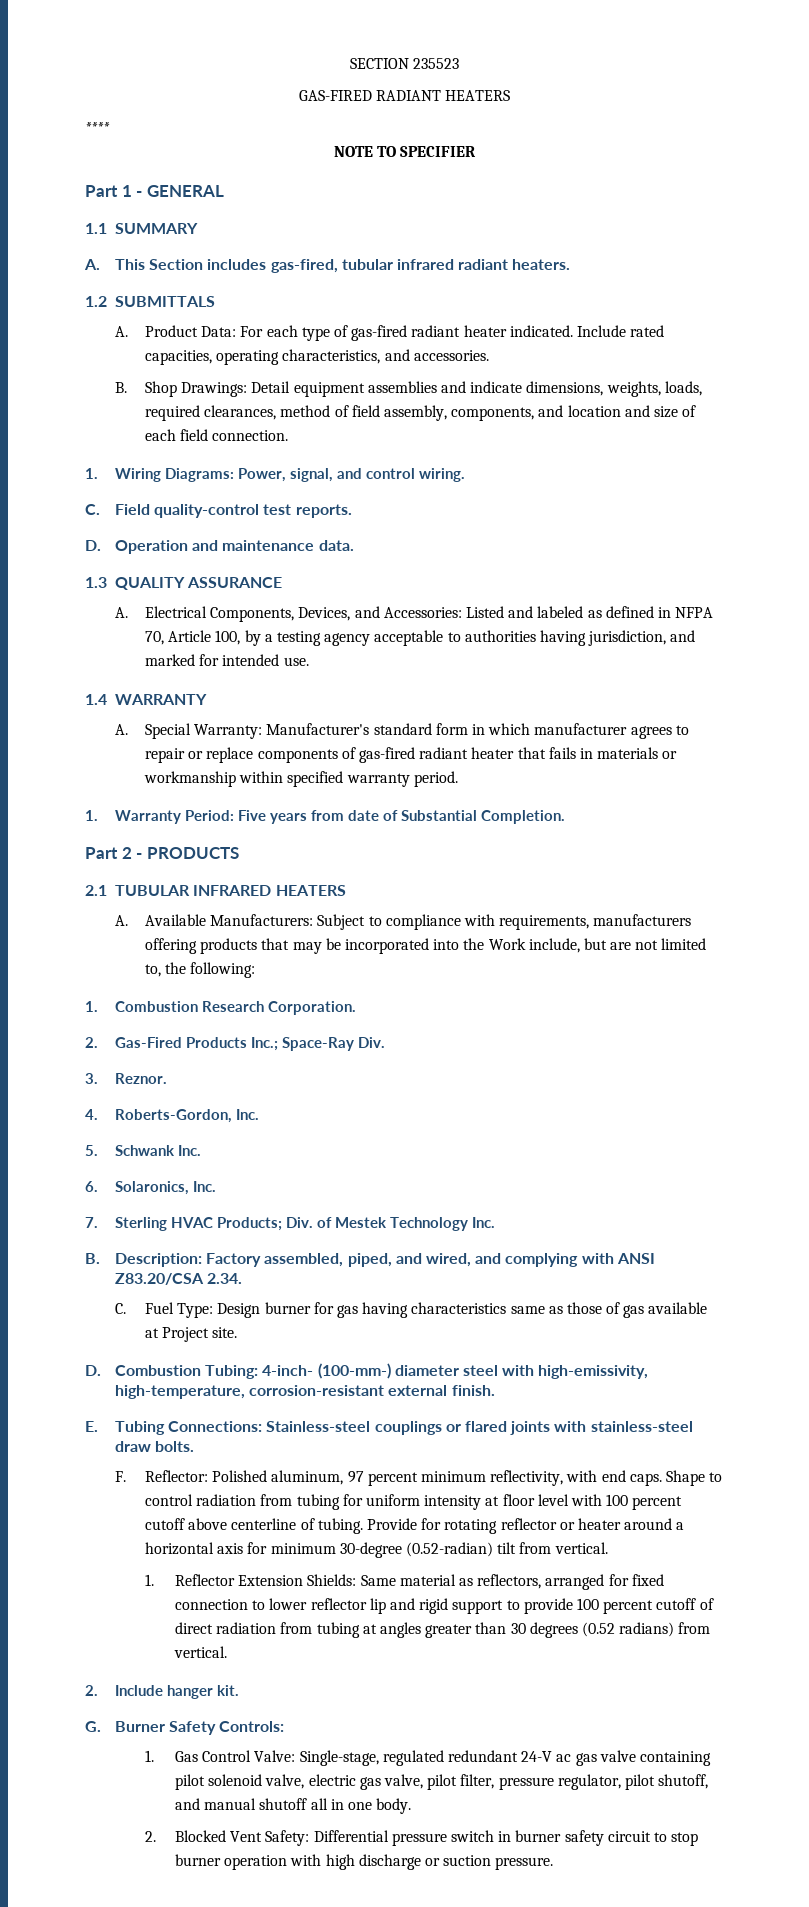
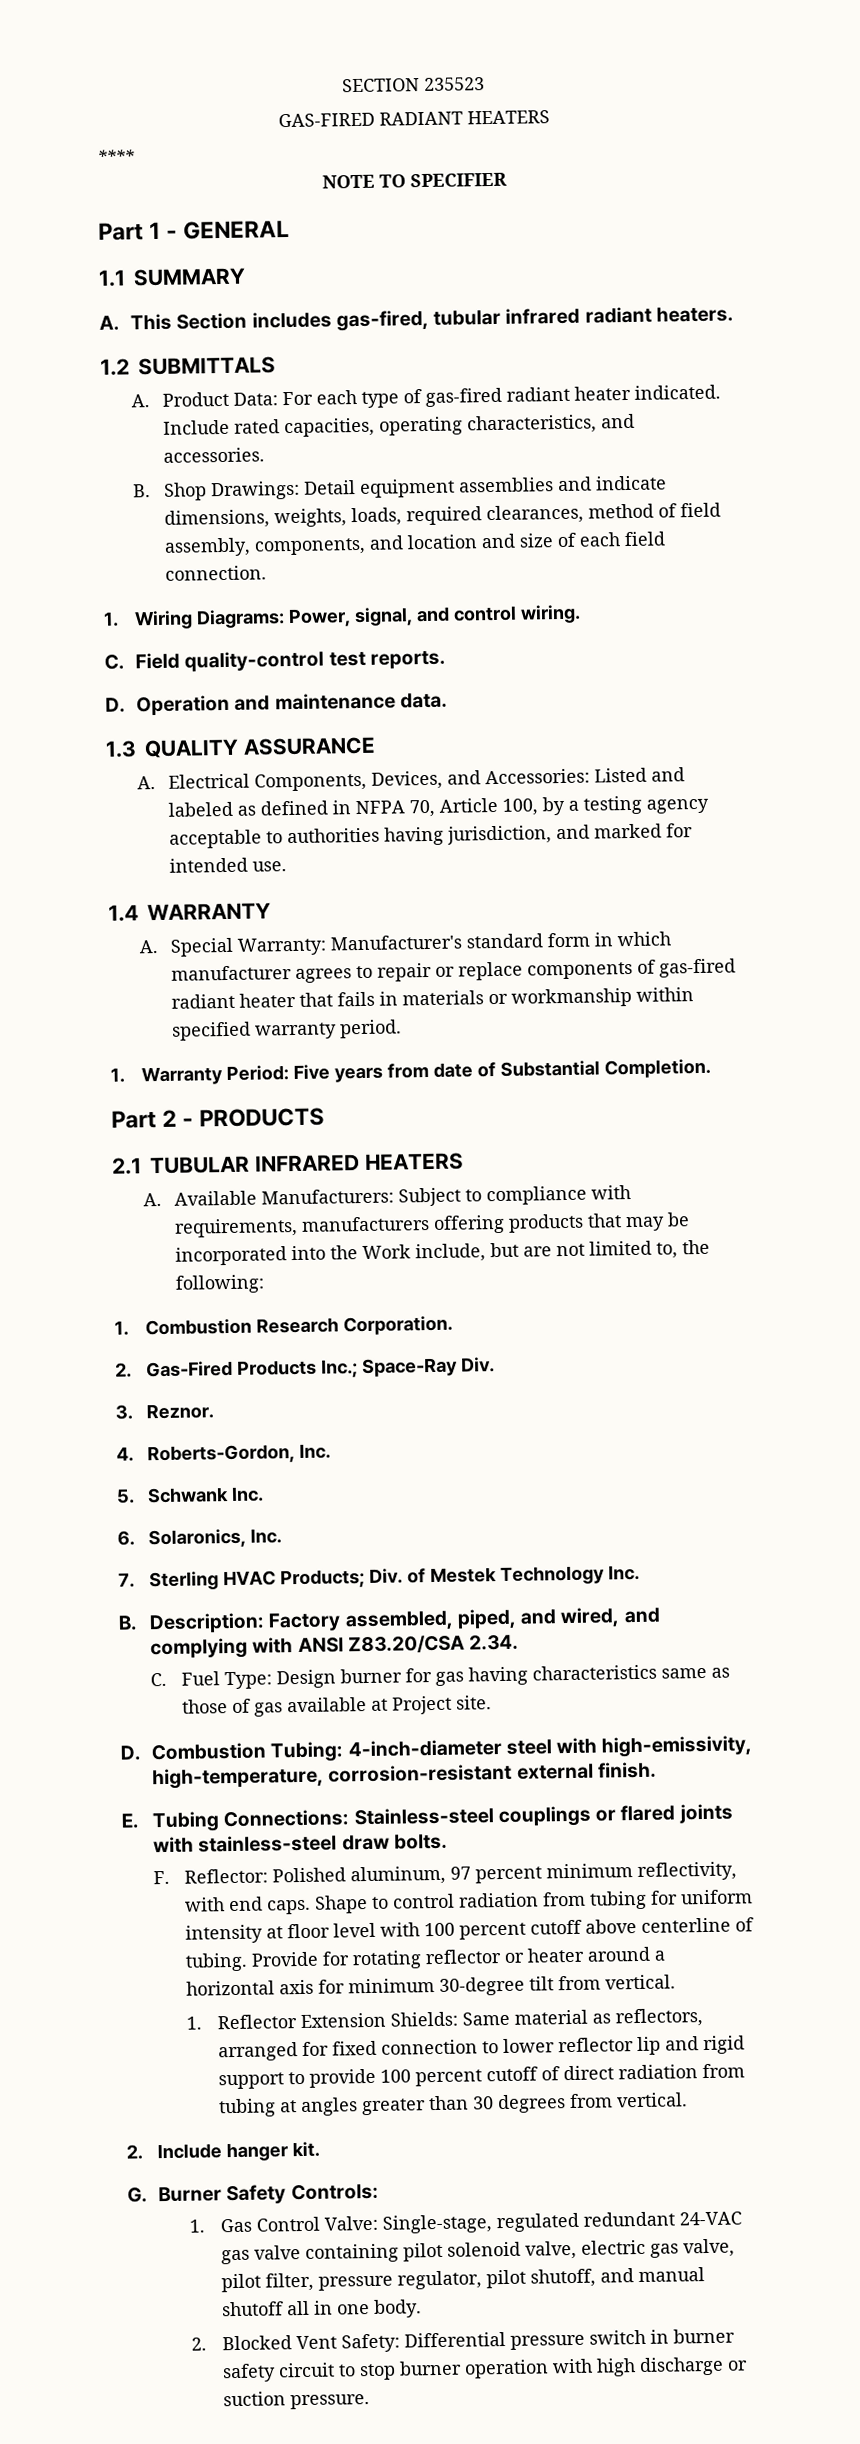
- D. Combustion Tubing: 4-inch- (100-mm-) diameter steel with high-emissivity, high-temperature, corrosion-resistant external finish.
+ D. Combustion Tubing: 4-inch-diameter steel with high-emissivity, high-temperature, corrosion-resistant external finish.
- Provide for rotating reflector or heater around a horizontal axis for minimum 30-degree (0.52-radian) tilt from vertical.
+ Provide for rotating reflector or heater around a horizontal axis for minimum 30-degree tilt from vertical.
- 1. Reflector Extension Shields: Same material as reflectors, arranged for fixed connection to lower reflector lip and rigid support to provide 100 percent cutoff of direct radiation from tubing at angles greater than 30 degrees (0.52 radians) from vertical.
+ 1. Reflector Extension Shields: Same material as reflectors, arranged for fixed connection to lower reflector lip and rigid support to provide 100 percent cutoff of direct radiation from tubing at angles greater than 30 degrees from vertical.
- 1. Gas Control Valve: Single-stage, regulated redundant 24-V ac gas valve containing pilot solenoid valve, electric gas valve, pilot filter, pressure regulator, pilot shutoff, and manual shutoff all in one body.
+ 1. Gas Control Valve: Single-stage, regulated redundant 24-VAC gas valve containing pilot solenoid valve, electric gas valve, pilot filter, pressure regulator, pilot shutoff, and manual shutoff all in one body.

